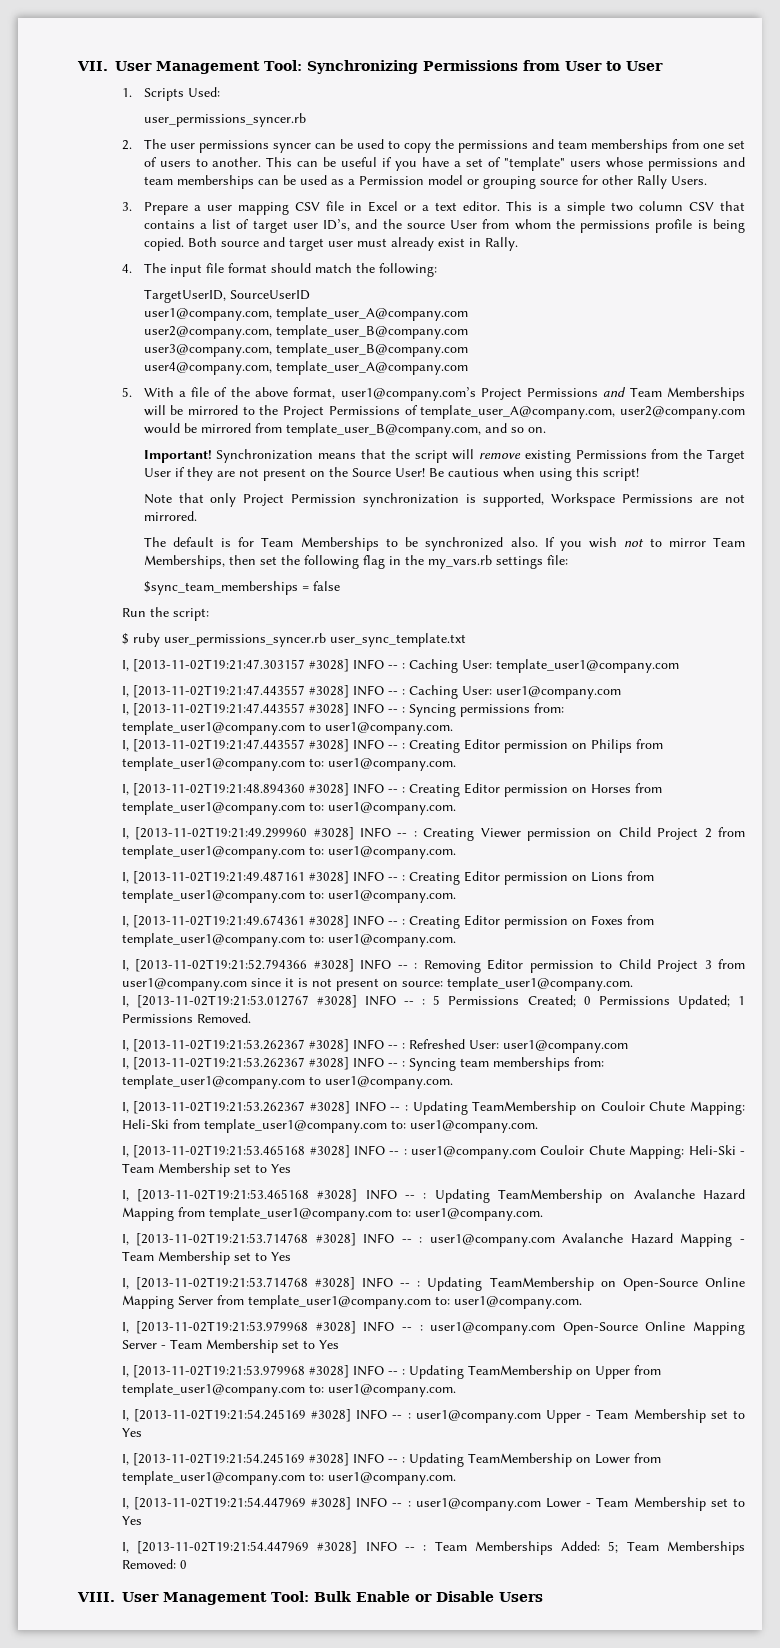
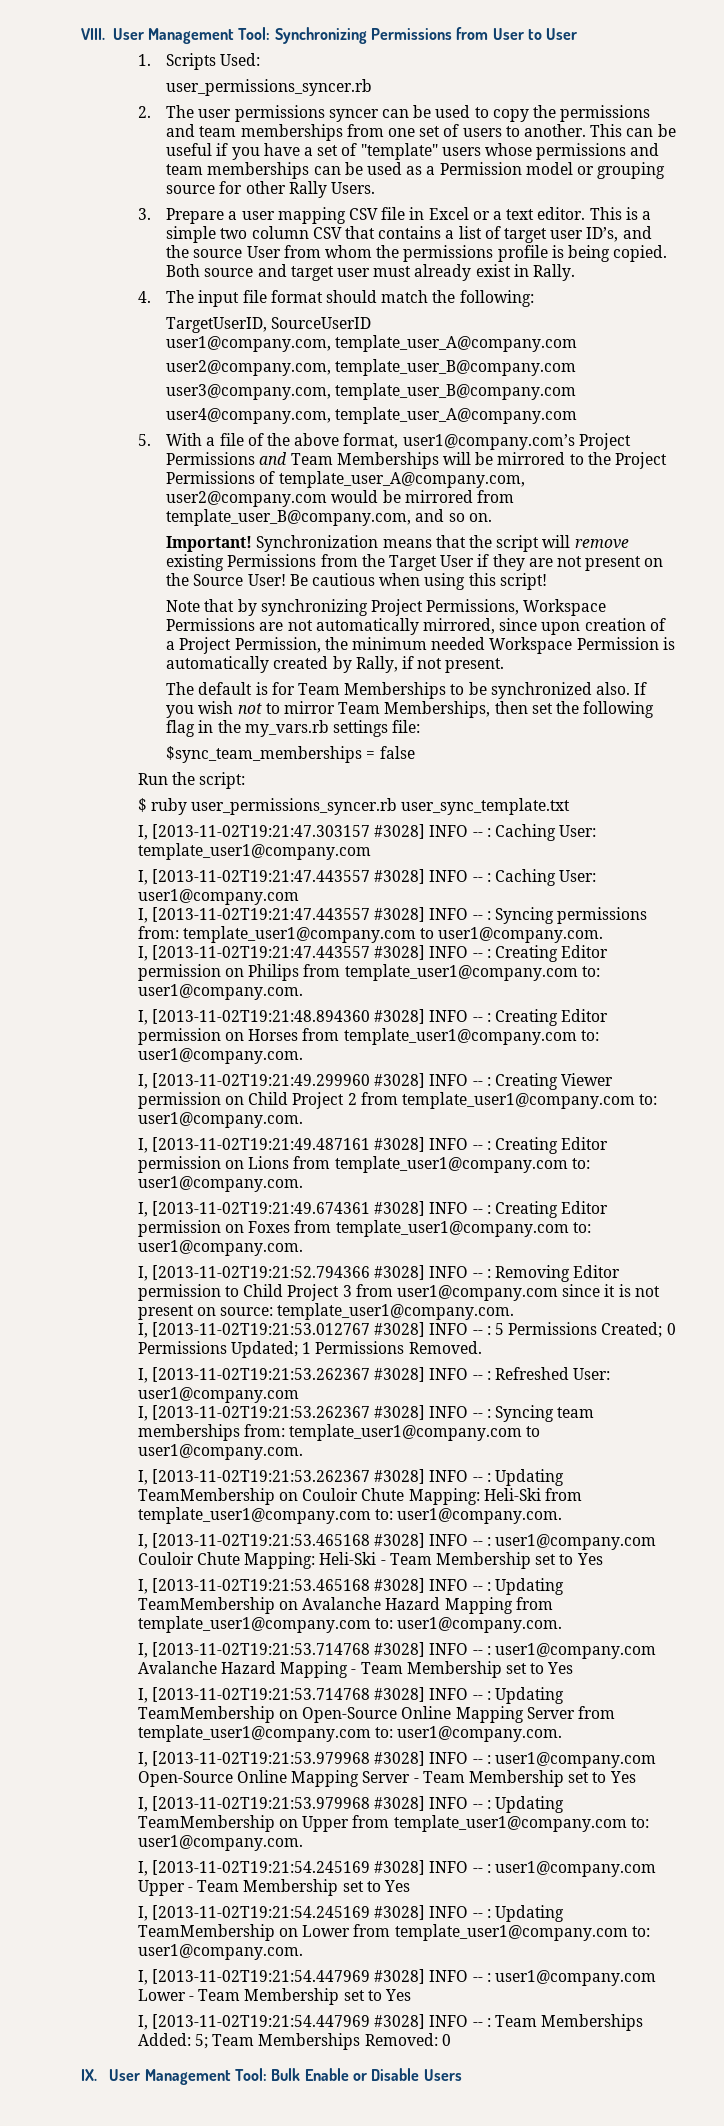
- VII. User Management Tool: Synchronizing Permissions from User to User
+ VIII. User Management Tool: Synchronizing Permissions from User to User
- Note that only Project Permission synchronization is supported, Workspace Permissions are not mirrored.
+ Note that by synchronizing Project Permissions, Workspace Permissions are not automatically mirrored, since upon creation of a Project Permission, the minimum needed Workspace Permission is automatically created by Rally, if not present.
- VIII. User Management Tool: Bulk Enable or Disable Users
+ IX. User Management Tool: Bulk Enable or Disable Users

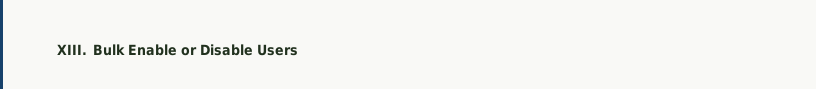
- VIII. User Management Tool: Synchronizing Permissions from User to User
- 1. Scripts Used:
- user_permissions_syncer.rb
- 2. The user permissions syncer can be used to copy the permissions and team memberships from one set of users to another. This can be useful if you have a set of "template" users whose permissions and team memberships can be used as a Permission model or grouping source for other Rally Users.
- 3. Prepare a user mapping CSV file in Excel or a text editor. This is a simple two column CSV that contains a list of target user ID’s, and the source User from whom the permissions profile is being copied. Both source and target user must already exist in Rally.
- 4. The input file format should match the following:
- TargetUserID, SourceUserID
- user1@company.com, template_user_A@company.com
- user2@company.com, template_user_B@company.com
- user3@company.com, template_user_B@company.com
- user4@company.com, template_user_A@company.com
- 5. With a file of the above format, user1@company.com’s Project Permissions and Team Memberships will be mirrored to the Project Permissions of template_user_A@company.com, user2@company.com would be mirrored from template_user_B@company.com, and so on.
- Important! Synchronization means that the script will remove existing Permissions from the Target User if they are not present on the Source User! Be cautious when using this script!
- Note that by synchronizing Project Permissions, Workspace Permissions are not automatically mirrored, since upon creation of a Project Permission, the minimum needed Workspace Permission is automatically created by Rally, if not present.
- The default is for Team Memberships to be synchronized also. If you wish not to mirror Team Memberships, then set the following flag in the my_vars.rb settings file:
- $sync_team_memberships = false
- Run the script:
- $ ruby user_permissions_syncer.rb user_sync_template.txt
- I, [2013-11-02T19:21:47.303157 #3028] INFO -- : Caching User: template_user1@company.com
- I, [2013-11-02T19:21:47.443557 #3028] INFO -- : Caching User: user1@company.com
- I, [2013-11-02T19:21:47.443557 #3028] INFO -- : Syncing permissions from: template_user1@company.com to user1@company.com.
- I, [2013-11-02T19:21:47.443557 #3028] INFO -- : Creating Editor permission on Philips from template_user1@company.com to: user1@company.com.
- I, [2013-11-02T19:21:48.894360 #3028] INFO -- : Creating Editor permission on Horses from template_user1@company.com to: user1@company.com.
- I, [2013-11-02T19:21:49.299960 #3028] INFO -- : Creating Viewer permission on Child Project 2 from template_user1@company.com to: user1@company.com.
- I, [2013-11-02T19:21:49.487161 #3028] INFO -- : Creating Editor permission on Lions from template_user1@company.com to: user1@company.com.
- I, [2013-11-02T19:21:49.674361 #3028] INFO -- : Creating Editor permission on Foxes from template_user1@company.com to: user1@company.com.
- I, [2013-11-02T19:21:52.794366 #3028] INFO -- : Removing Editor permission to Child Project 3 from user1@company.com since it is not present on source: template_user1@company.com.
- I, [2013-11-02T19:21:53.012767 #3028] INFO -- : 5 Permissions Created; 0 Permissions Updated; 1 Permissions Removed.
- I, [2013-11-02T19:21:53.262367 #3028] INFO -- : Refreshed User: user1@company.com
- I, [2013-11-02T19:21:53.262367 #3028] INFO -- : Syncing team memberships from: template_user1@company.com to user1@company.com.
- I, [2013-11-02T19:21:53.262367 #3028] INFO -- : Updating TeamMembership on Couloir Chute Mapping: Heli-Ski from template_user1@company.com to: user1@company.com.
- I, [2013-11-02T19:21:53.465168 #3028] INFO -- : user1@company.com Couloir Chute Mapping: Heli-Ski - Team Membership set to Yes
- I, [2013-11-02T19:21:53.465168 #3028] INFO -- : Updating TeamMembership on Avalanche Hazard Mapping from template_user1@company.com to: user1@company.com.
- I, [2013-11-02T19:21:53.714768 #3028] INFO -- : user1@company.com Avalanche Hazard Mapping - Team Membership set to Yes
- I, [2013-11-02T19:21:53.714768 #3028] INFO -- : Updating TeamMembership on Open-Source Online Mapping Server from template_user1@company.com to: user1@company.com.
- I, [2013-11-02T19:21:53.979968 #3028] INFO -- : user1@company.com Open-Source Online Mapping Server - Team Membership set to Yes
- I, [2013-11-02T19:21:53.979968 #3028] INFO -- : Updating TeamMembership on Upper from template_user1@company.com to: user1@company.com.
- I, [2013-11-02T19:21:54.245169 #3028] INFO -- : user1@company.com Upper - Team Membership set to Yes
- I, [2013-11-02T19:21:54.245169 #3028] INFO -- : Updating TeamMembership on Lower from template_user1@company.com to: user1@company.com.
- I, [2013-11-02T19:21:54.447969 #3028] INFO -- : user1@company.com Lower - Team Membership set to Yes
- I, [2013-11-02T19:21:54.447969 #3028] INFO -- : Team Memberships Added: 5; Team Memberships Removed: 0
- IX. User Management Tool: Bulk Enable or Disable Users
+ XIII. Bulk Enable or Disable Users

